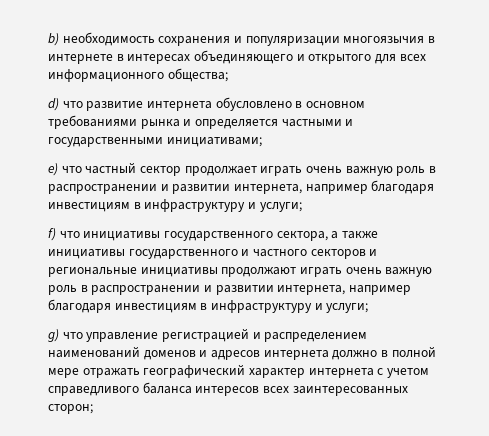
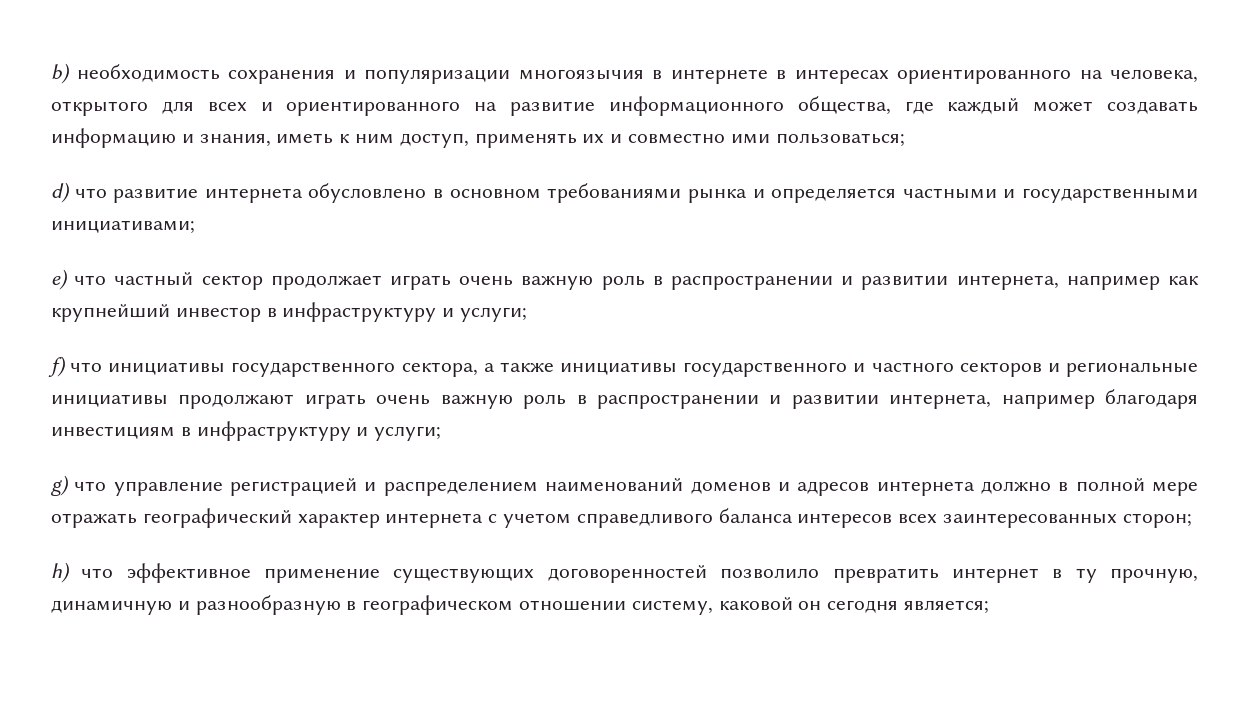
- b) необходимость сохранения и популяризации многоязычия в интернете в интересах объединяющего и открытого для всех информационного общества;
+ b) необходимость сохранения и популяризации многоязычия в интернете в интересах ориентированного на человека, открытого для всех и ориентированного на развитие информационного общества, где каждый может создавать информацию и знания, иметь к ним доступ, применять их и совместно ими пользоваться;
- e) что частный сектор продолжает играть очень важную роль в распространении и развитии интернета, например благодаря инвестициям в инфраструктуру и услуги;
+ e) что частный сектор продолжает играть очень важную роль в распространении и развитии интернета, например как крупнейший инвестор в инфраструктуру и услуги;
+ h) что эффективное применение существующих договоренностей позволило превратить интернет в ту прочную, динамичную и разнообразную в географическом отношении систему, каковой он сегодня является;

